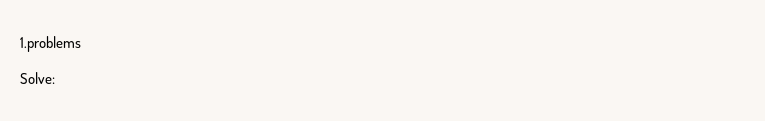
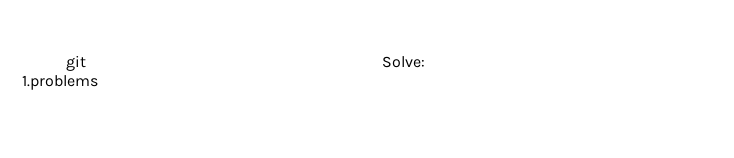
+ git

